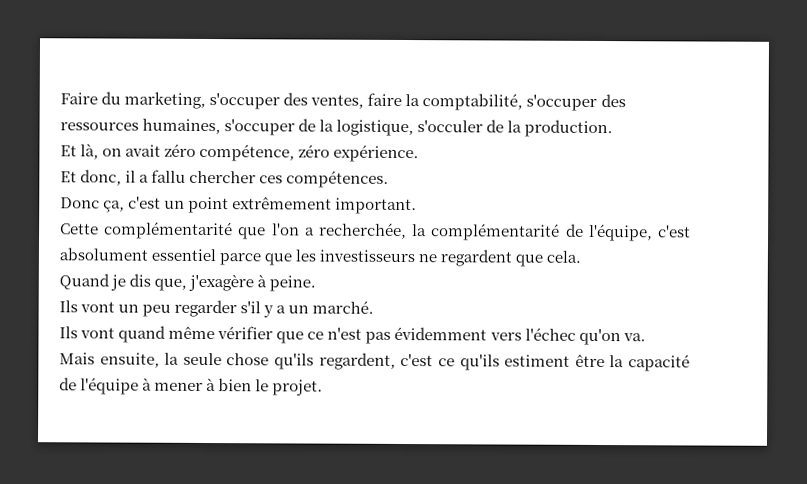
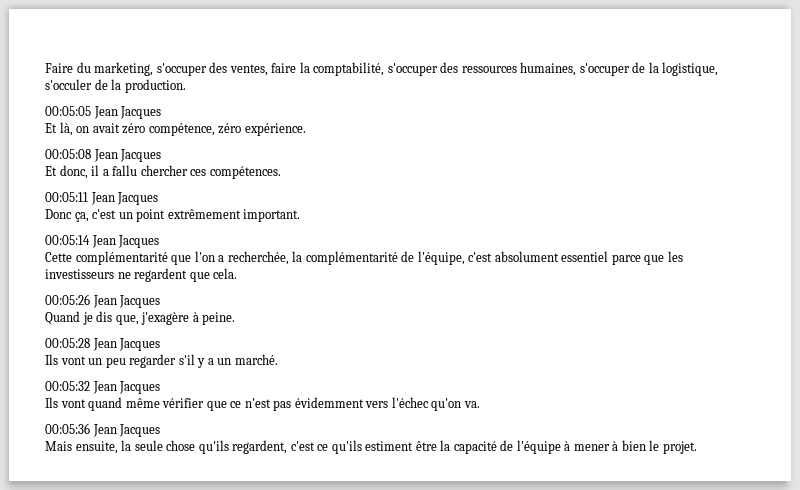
+ 00:05:05 Jean Jacques
+ 00:05:08 Jean Jacques
+ 00:05:11 Jean Jacques
+ 00:05:14 Jean Jacques
+ 00:05:26 Jean Jacques
+ 00:05:28 Jean Jacques
+ 00:05:32 Jean Jacques
+ 00:05:36 Jean Jacques

